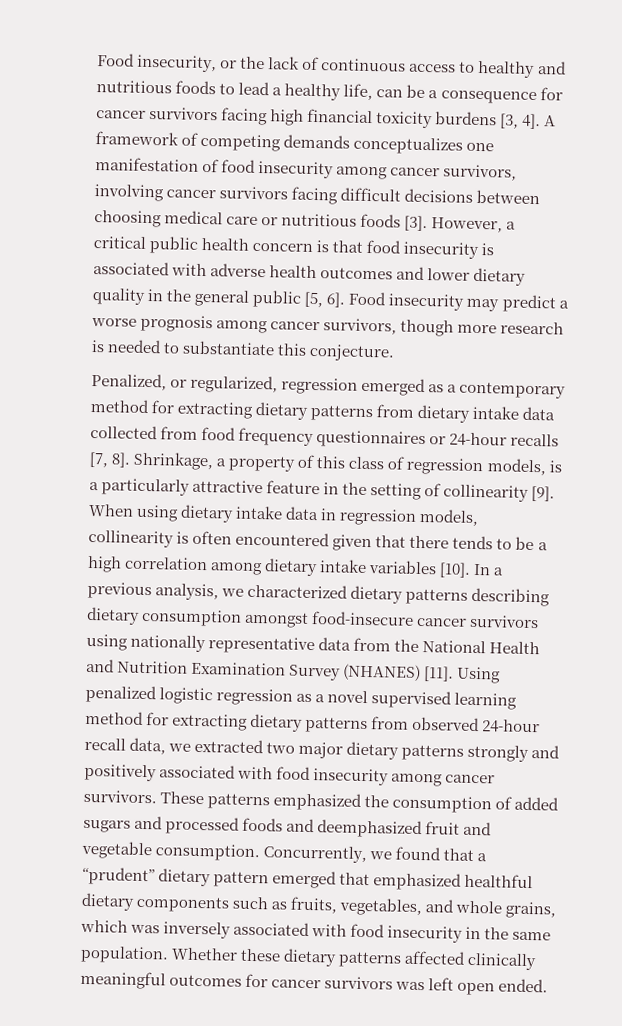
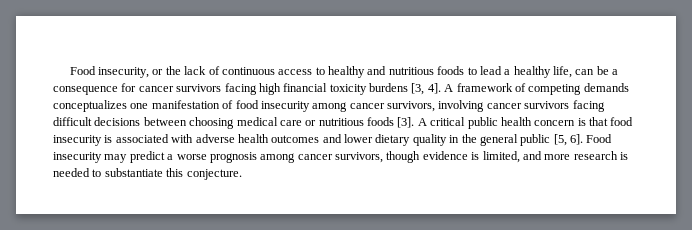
- However, a critical public health concern is that food insecurity is associated with adverse health outcomes and lower dietary quality in the general public [5, 6].
+ A critical public health concern is that food insecurity is associated with adverse health outcomes and lower dietary quality in the general public [5, 6].
- Food insecurity may predict a worse prognosis among cancer survivors, though more research is needed to substantiate this conjecture.
+ Food insecurity may predict a worse prognosis among cancer survivors, though evidence is limited, and more research is needed to substantiate this conjecture.
- Penalized, or regularized, regression emerged as a contemporary method for extracting dietary patterns from dietary intake data collected from food frequency questionnaires or 24-hour recalls [7, 8]. Shrinkage, a property of this class of regression models, is a particularly attractive feature in the setting of collinearity [9]. When using dietary intake data in regression models, collinearity is often encountered given that there tends to be a high correlation among dietary intake variables [10]. In a previous analysis, we characterized dietary patterns describing dietary consumption amongst food-insecure cancer survivors using nationally representative data from the National Health and Nutrition Examination Survey (NHANES) [11]. Using penalized logistic regression as a novel supervised learning method for extracting dietary patterns from observed 24-hour recall data, we extracted two major dietary patterns strongly and positively associated with food insecurity among cancer survivors. These patterns emphasized the consumption of added sugars and processed foods and deemphasized fruit and vegetable consumption. Concurrently, we found that a “prudent” dietary pattern emerged that emphasized healthful dietary components such as fruits, vegetables, and whole grains, which was inversely associated with food insecurity in the same population. Whether these dietary patterns affected clinically meaningful outcomes for cancer survivors was left open ended.

